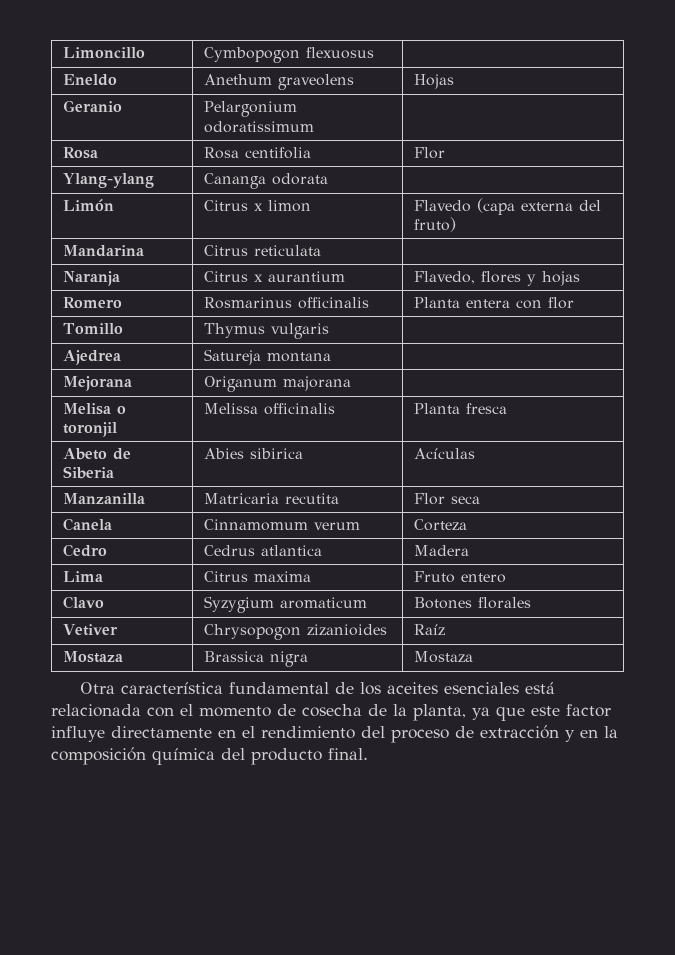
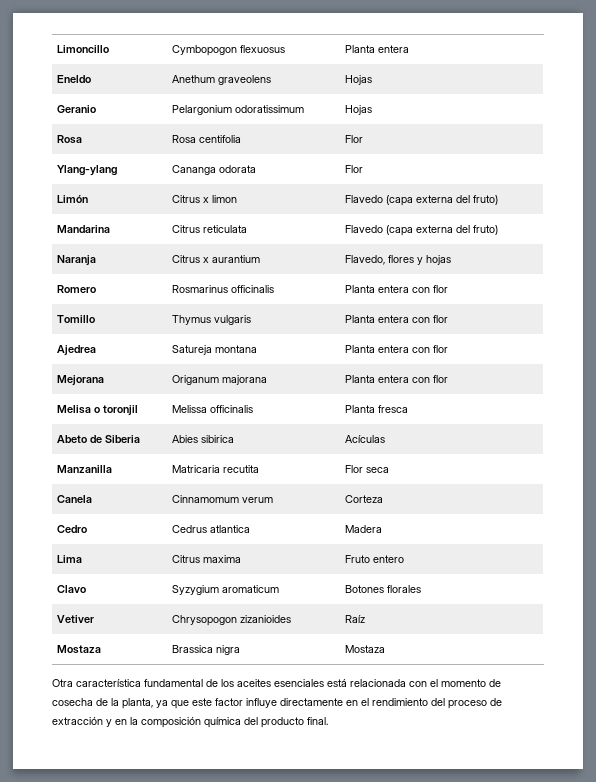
- Limoncillo | Cymbopogon flexuosus |
+ Limoncillo | Cymbopogon flexuosus | Planta entera
- Geranio | Pelargonium odoratissimum |
+ Geranio | Pelargonium odoratissimum | Hojas
- Ylang-ylang | Cananga odorata |
+ Ylang-ylang | Cananga odorata | Flor
- Mandarina | Citrus reticulata |
+ Mandarina | Citrus reticulata | Flavedo (capa externa del fruto)
- Tomillo | Thymus vulgaris |
+ Tomillo | Thymus vulgaris | Planta entera con flor
- Ajedrea | Satureja montana |
+ Ajedrea | Satureja montana | Planta entera con flor
- Mejorana | Origanum majorana |
+ Mejorana | Origanum majorana | Planta entera con flor

